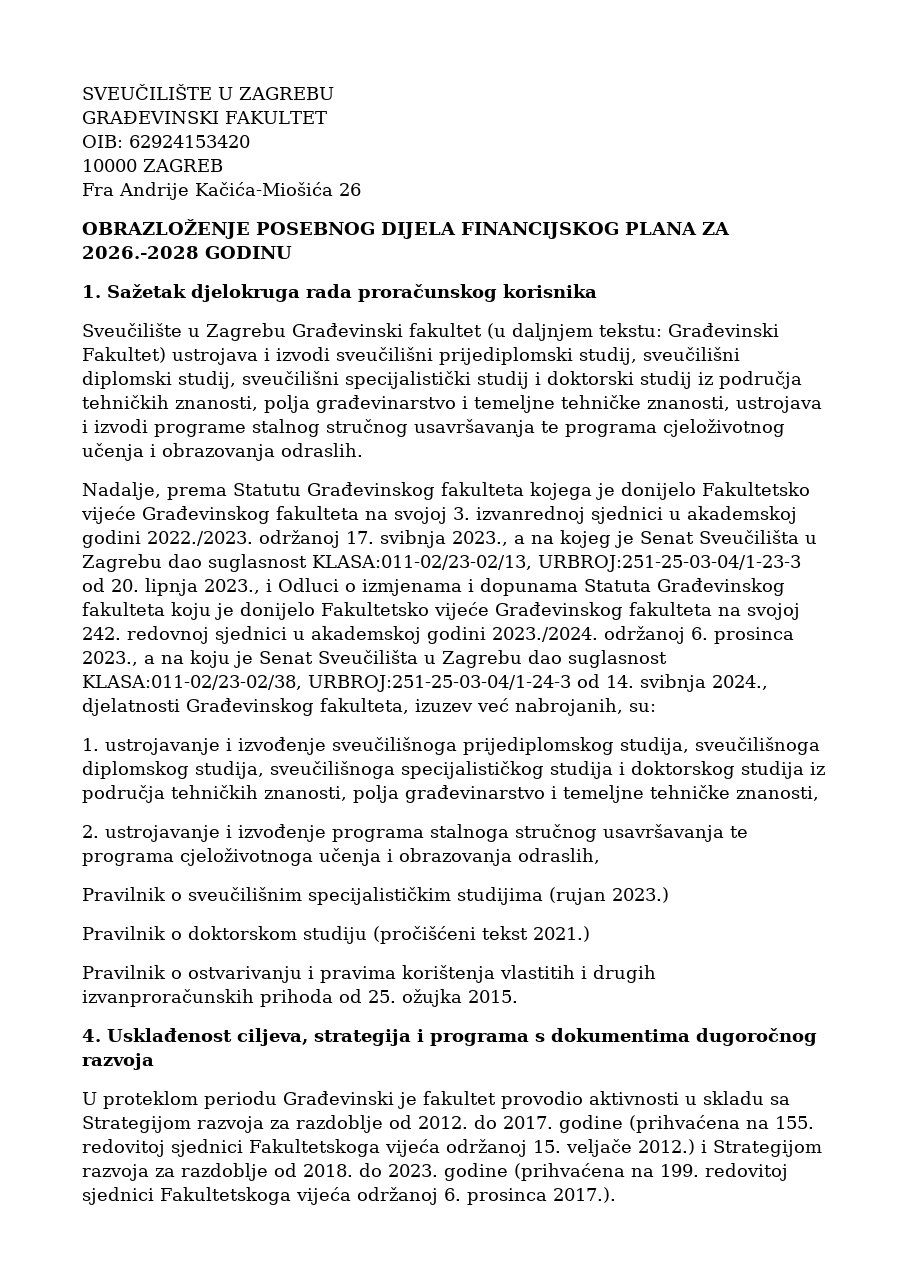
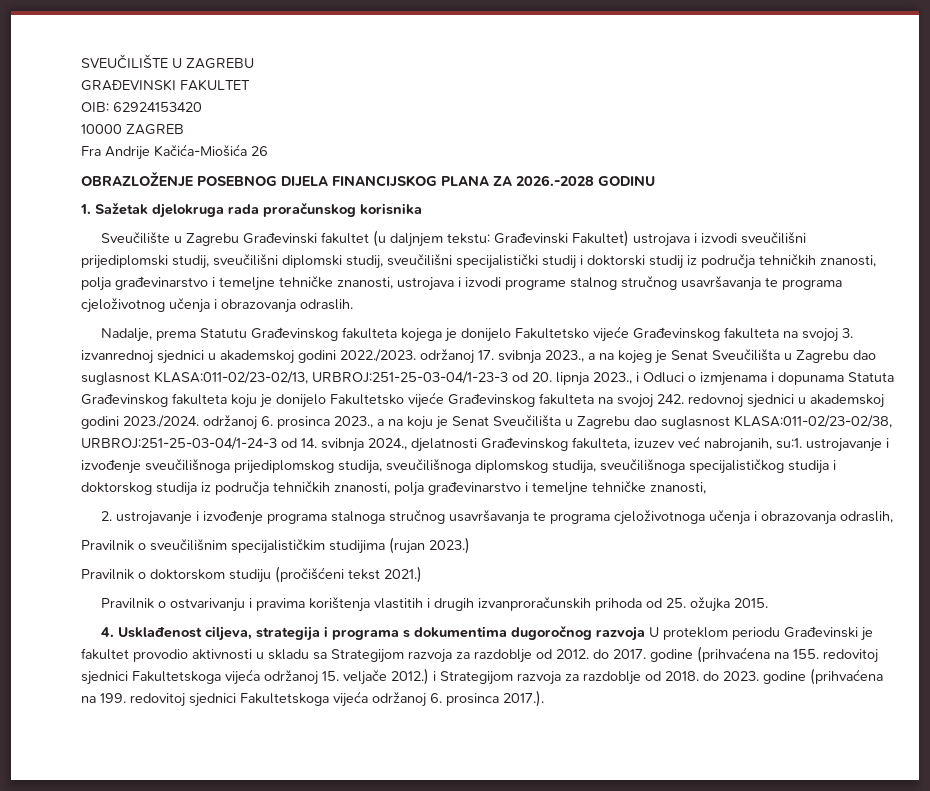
- Nadalje, prema Statutu Građevinskog fakulteta kojega je donijelo Fakultetsko vijeće Građevinskog fakulteta na svojoj 3. izvanrednoj sjednici u akademskoj godini 2022./2023. održanoj 17. svibnja 2023., a na kojeg je Senat Sveučilišta u Zagrebu dao suglasnost KLASA:011-02/23-02/13, URBROJ:251-25-03-04/1-23-3 od 20. lipnja 2023., i Odluci o izmjenama i dopunama Statuta Građevinskog fakulteta koju je donijelo Fakultetsko vijeće Građevinskog fakulteta na svojoj 242. redovnoj sjednici u akademskoj godini 2023./2024. održanoj 6. prosinca 2023., a na koju je Senat Sveučilišta u Zagrebu dao suglasnost KLASA:011-02/23-02/38, URBROJ:251-25-03-04/1-24-3 od 14. svibnja 2024., djelatnosti Građevinskog fakulteta, izuzev već nabrojanih, su:
- 1. ustrojavanje i izvođenje sveučilišnoga prijediplomskog studija, sveučilišnoga diplomskog studija, sveučilišnoga specijalističkog studija i doktorskog studija iz područja tehničkih znanosti, polja građevinarstvo i temeljne tehničke znanosti,
+ Nadalje, prema Statutu Građevinskog fakulteta kojega je donijelo Fakultetsko vijeće Građevinskog fakulteta na svojoj 3. izvanrednoj sjednici u akademskoj godini 2022./2023. održanoj 17. svibnja 2023., a na kojeg je Senat Sveučilišta u Zagrebu dao suglasnost KLASA:011-02/23-02/13, URBROJ:251-25-03-04/1-23-3 od 20. lipnja 2023., i Odluci o izmjenama i dopunama Statuta Građevinskog fakulteta koju je donijelo Fakultetsko vijeće Građevinskog fakulteta na svojoj 242. redovnoj sjednici u akademskoj godini 2023./2024. održanoj 6. prosinca 2023., a na koju je Senat Sveučilišta u Zagrebu dao suglasnost KLASA:011-02/23-02/38, URBROJ:251-25-03-04/1-24-3 od 14. svibnja 2024., djelatnosti Građevinskog fakulteta, izuzev već nabrojanih, su:1. ustrojavanje i izvođenje sveučilišnoga prijediplomskog studija, sveučilišnoga diplomskog studija, sveučilišnoga specijalističkog studija i doktorskog studija iz područja tehničkih znanosti, polja građevinarstvo i temeljne tehničke znanosti,
- 4. Usklađenost ciljeva, strategija i programa s dokumentima dugoročnog razvoja
- U proteklom periodu Građevinski je fakultet provodio aktivnosti u skladu sa Strategijom razvoja za razdoblje od 2012. do 2017. godine (prihvaćena na 155. redovitoj sjednici Fakultetskoga vijeća održanoj 15. veljače 2012.) i Strategijom razvoja za razdoblje od 2018. do 2023. godine (prihvaćena na 199. redovitoj sjednici Fakultetskoga vijeća održanoj 6. prosinca 2017.).
+ 4. Usklađenost ciljeva, strategija i programa s dokumentima dugoročnog razvoja U proteklom periodu Građevinski je fakultet provodio aktivnosti u skladu sa Strategijom razvoja za razdoblje od 2012. do 2017. godine (prihvaćena na 155. redovitoj sjednici Fakultetskoga vijeća održanoj 15. veljače 2012.) i Strategijom razvoja za razdoblje od 2018. do 2023. godine (prihvaćena na 199. redovitoj sjednici Fakultetskoga vijeća održanoj 6. prosinca 2017.).

